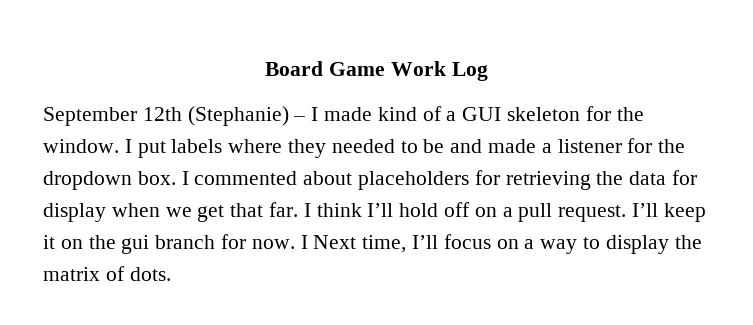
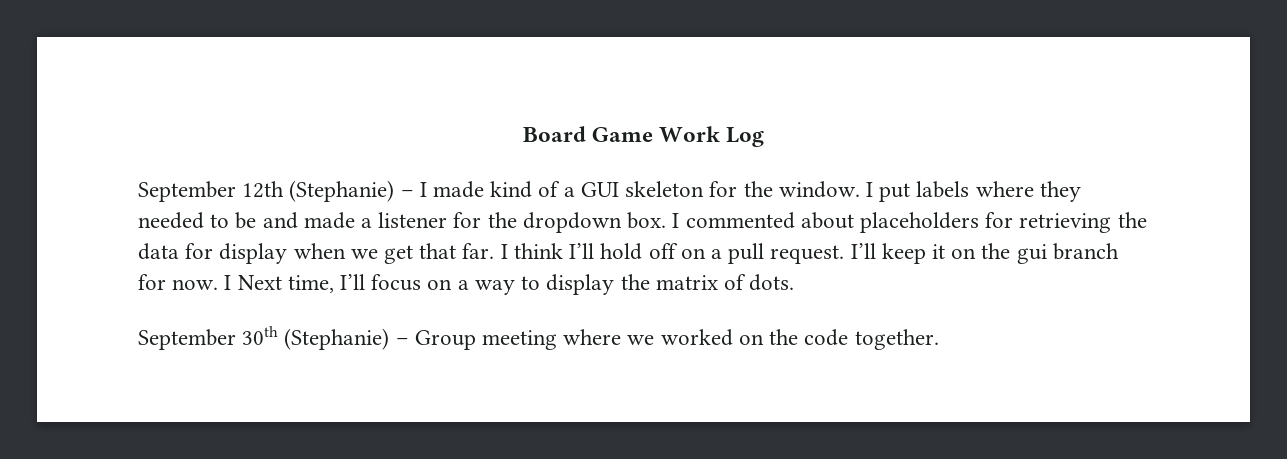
+ September 30th (Stephanie) – Group meeting where we worked on the code together.

